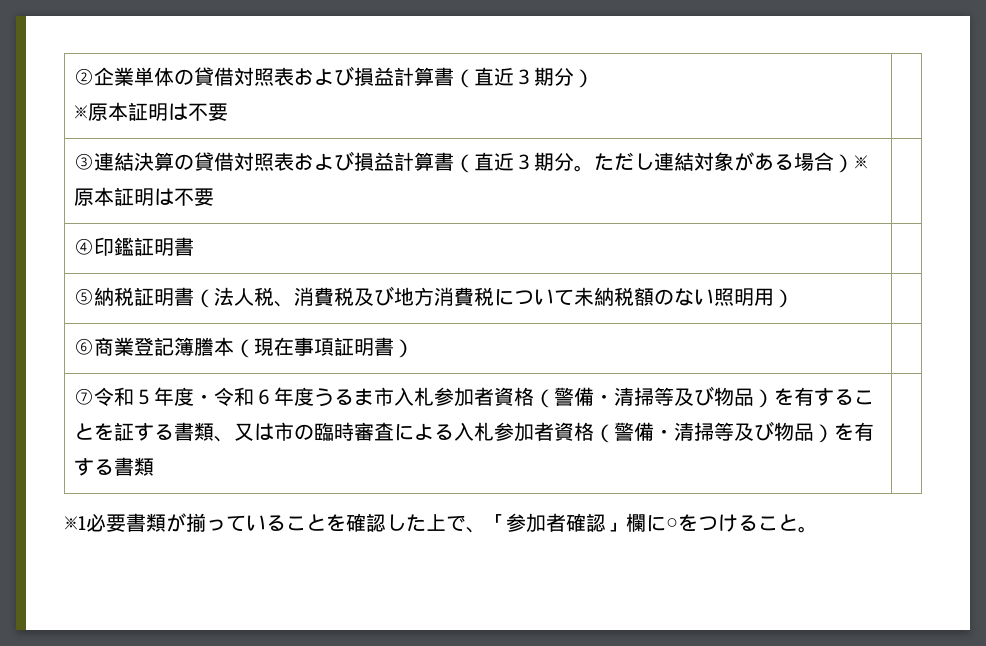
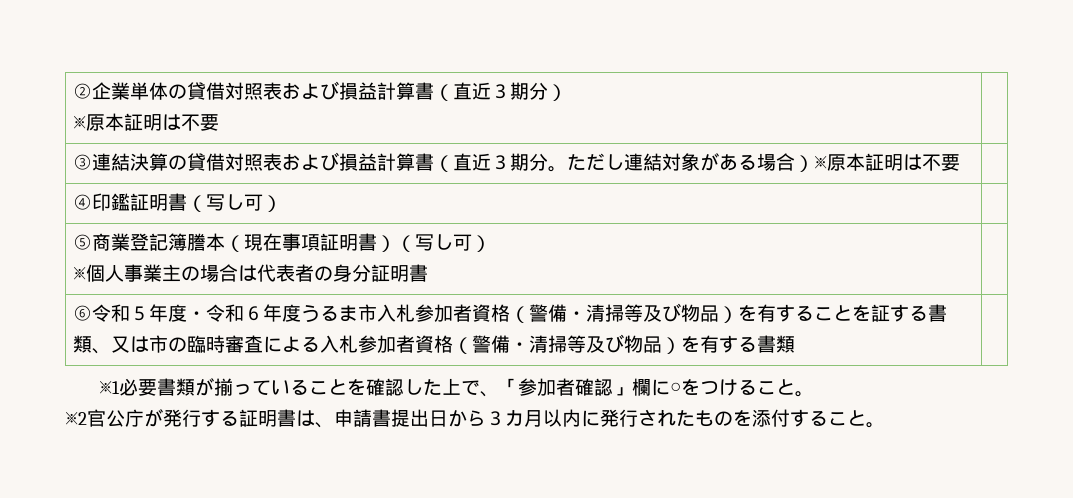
- ④印鑑証明書 |
- ⑤納税証明書（法人税、消費税及び地方消費税について未納税額のない照明用） |
- ⑥商業登記簿謄本（現在事項証明書） |
- ⑦令和５年度・令和６年度うるま市入札参加者資格（警備・清掃等及び物品）を有することを証する書類、又は市の臨時審査による入札参加者資格（警備・清掃等及び物品）を有する書類
+ ④印鑑証明書（写し可） |
+ ⑤商業登記簿謄本（現在事項証明書）（写し可）
+ ※個人事業主の場合は代表者の身分証明書 |
+ ⑥令和５年度・令和６年度うるま市入札参加者資格（警備・清掃等及び物品）を有することを証する書類、又は市の臨時審査による入札参加者資格（警備・清掃等及び物品）を有する書類
+ ※2官公庁が発行する証明書は、申請書提出日から３カ月以内に発行されたものを添付すること。

